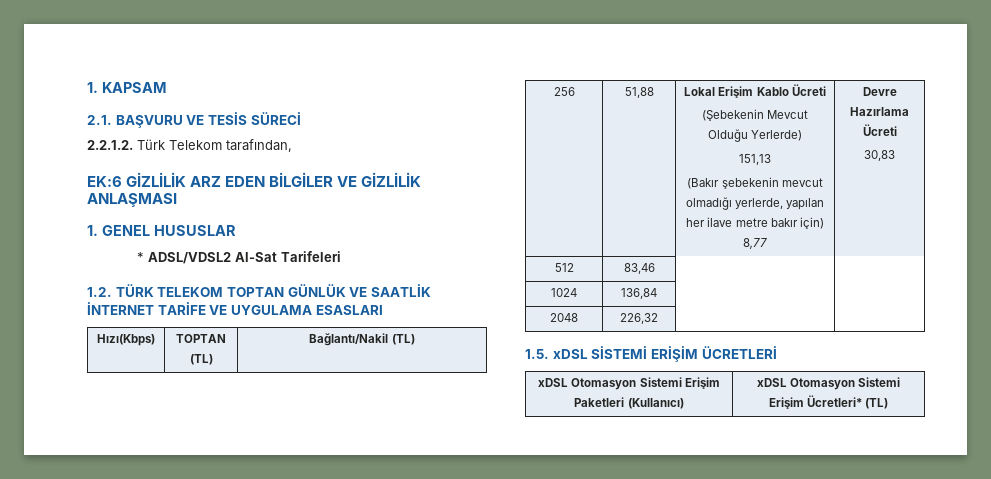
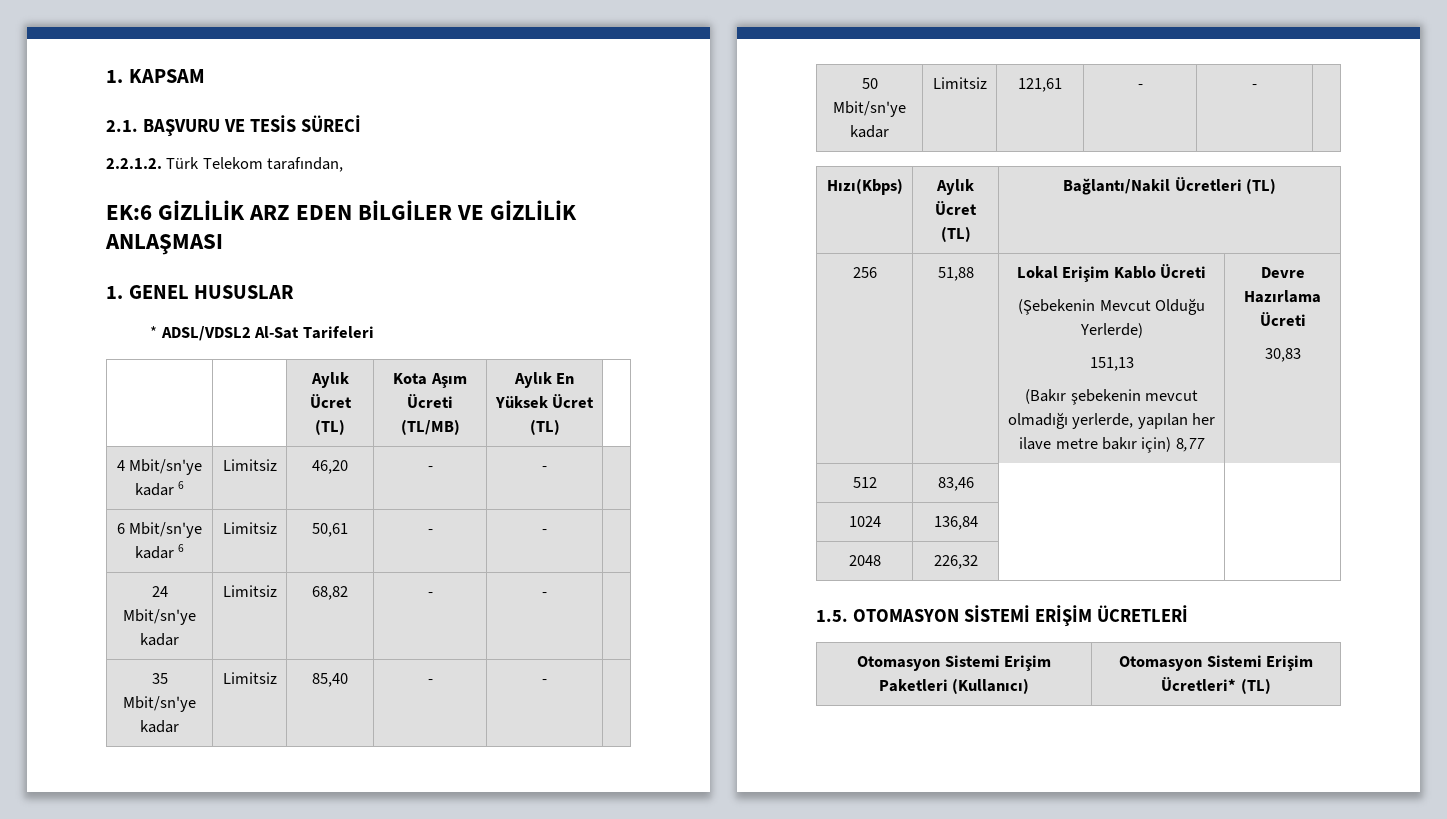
- 1.2. TÜRK TELEKOM TOPTAN GÜNLÜK VE SAATLİK İNTERNET TARİFE VE UYGULAMA ESASLARI
+ | | Aylık Ücret (TL) | Kota Aşım Ücreti (TL/MB) | Aylık En Yüksek Ücret (TL) |
+ 4 Mbit/sn'ye kadar 6 | Limitsiz | 46,20 | - | - |
+ 6 Mbit/sn'ye kadar 6 | Limitsiz | 50,61 | - | - |
+ 24 Mbit/sn'ye kadar | Limitsiz | 68,82 | - | - |
+ 35 Mbit/sn'ye kadar | Limitsiz | 85,40 | - | - |
+ 50 Mbit/sn'ye kadar | Limitsiz | 121,61 | - | - |
- Hızı(Kbps) | TOPTAN (TL) | Bağlantı/Nakil (TL)
+ Hızı(Kbps) | Aylık Ücret (TL) | Bağlantı/Nakil Ücretleri (TL)
- 1.5. xDSL SİSTEMİ ERİŞİM ÜCRETLERİ
+ 1.5. OTOMASYON SİSTEMİ ERİŞİM ÜCRETLERİ
- xDSL Otomasyon Sistemi Erişim Paketleri (Kullanıcı) | xDSL Otomasyon Sistemi Erişim Ücretleri* (TL)
+ Otomasyon Sistemi Erişim Paketleri (Kullanıcı) | Otomasyon Sistemi Erişim Ücretleri* (TL)

